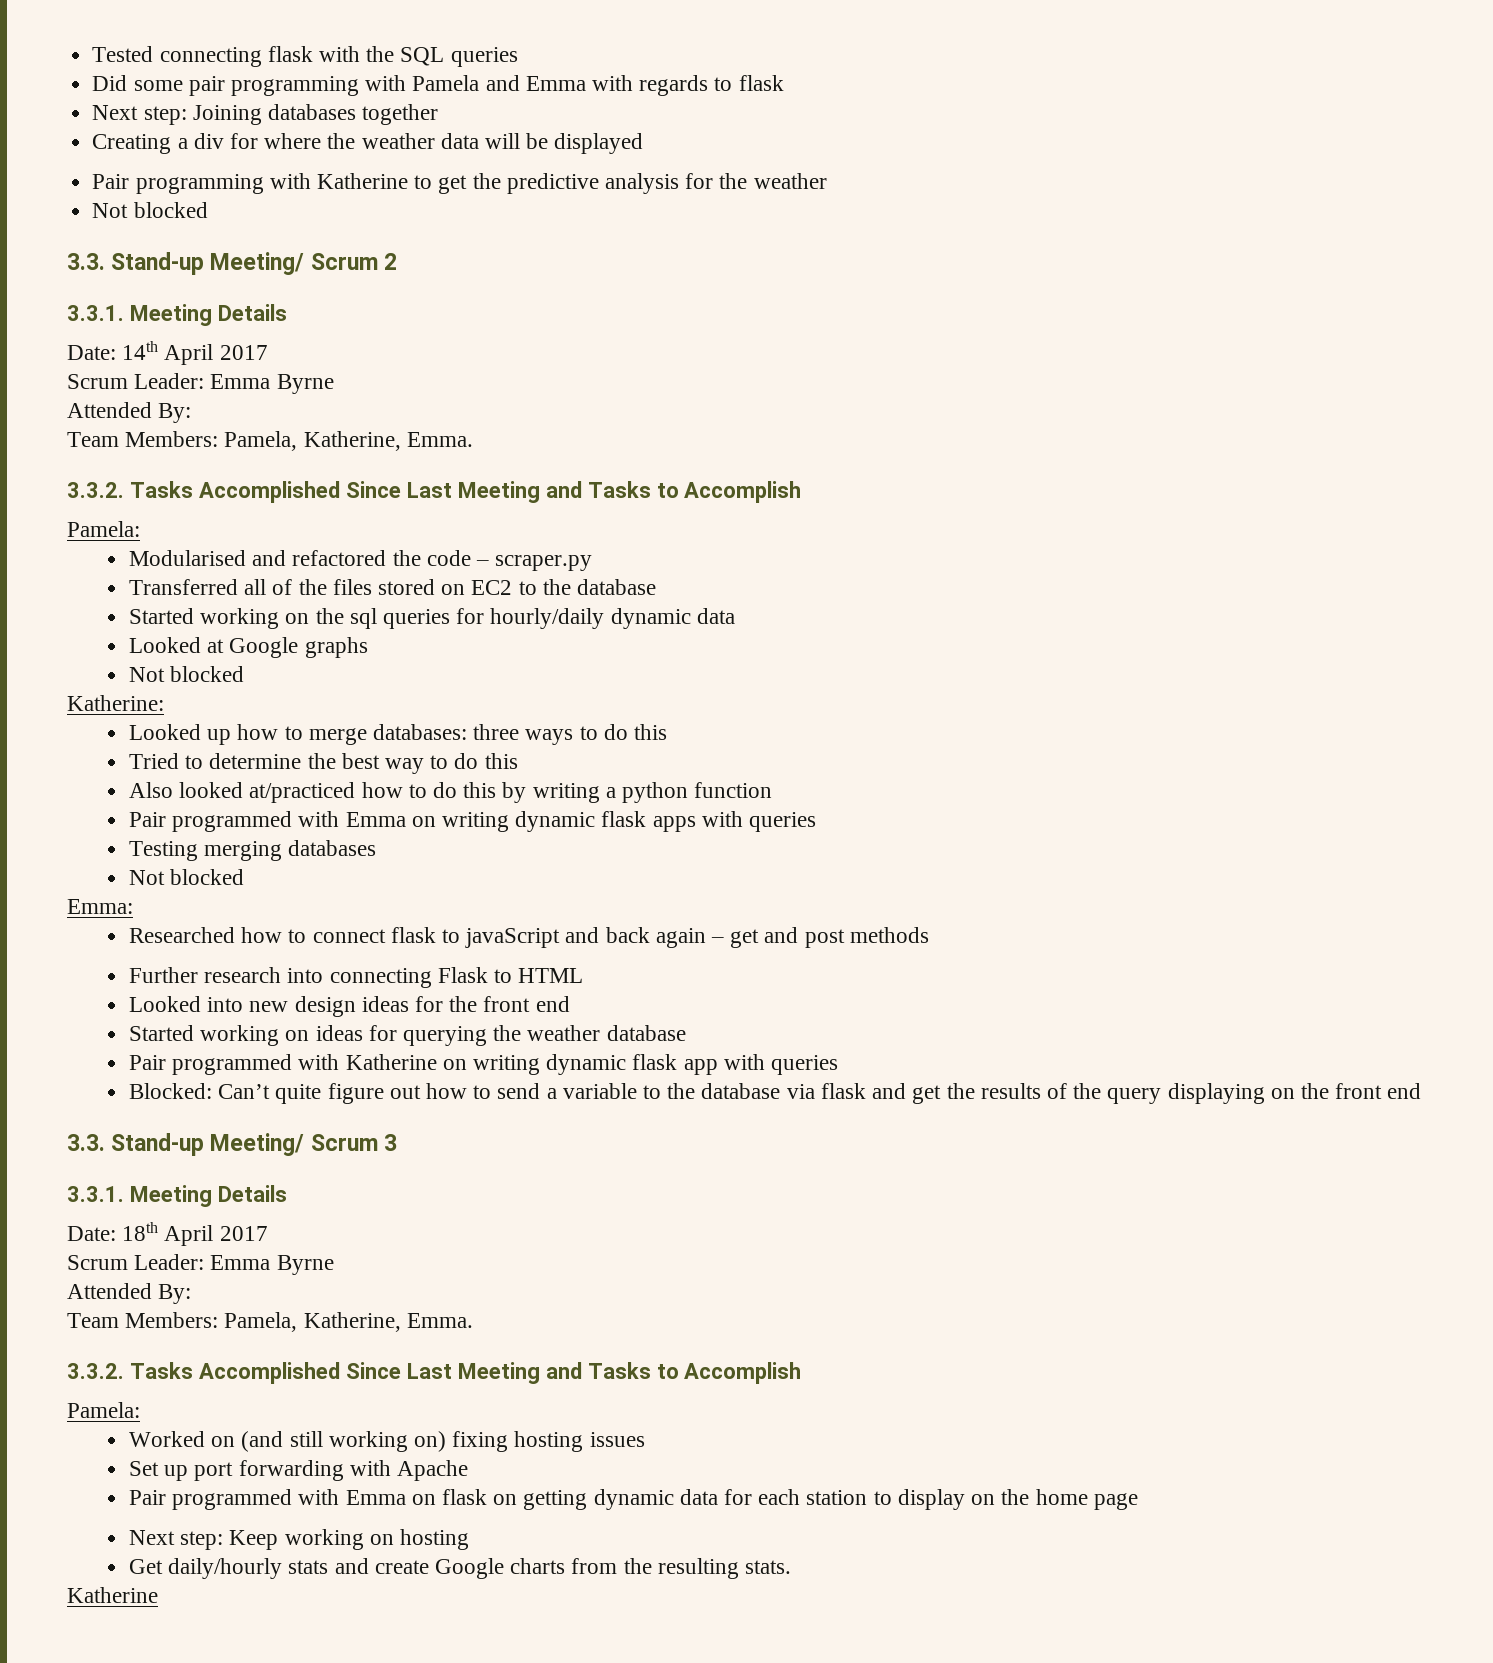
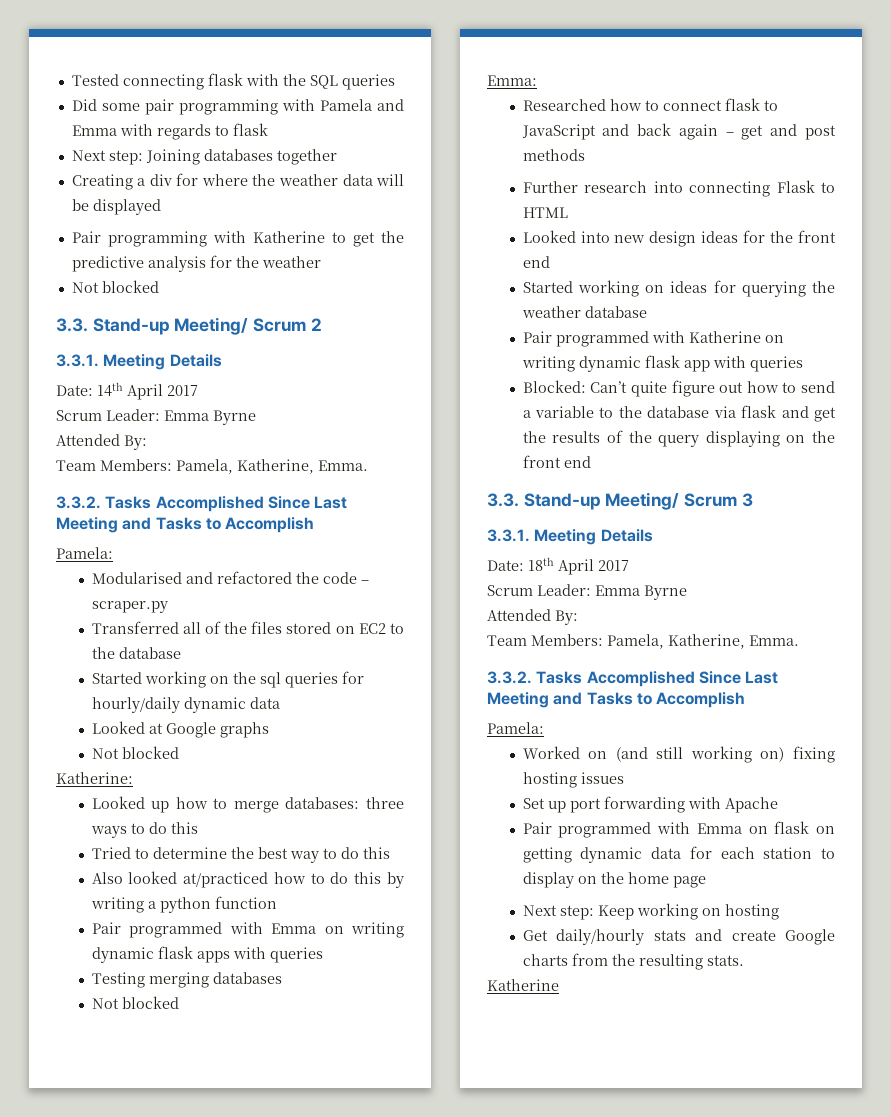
- Researched how to connect flask to javaScript and back again – get and post methods
+ Researched how to connect flask to JavaScript and back again – get and post methods

